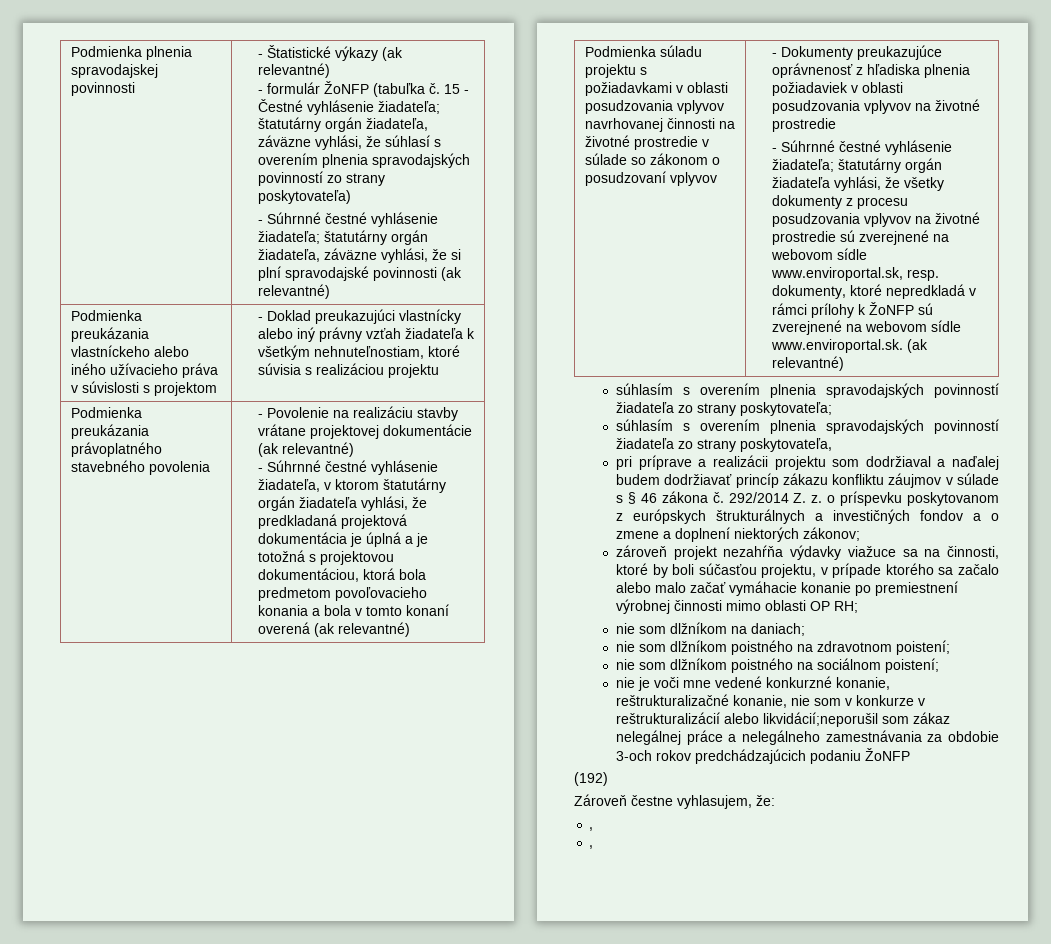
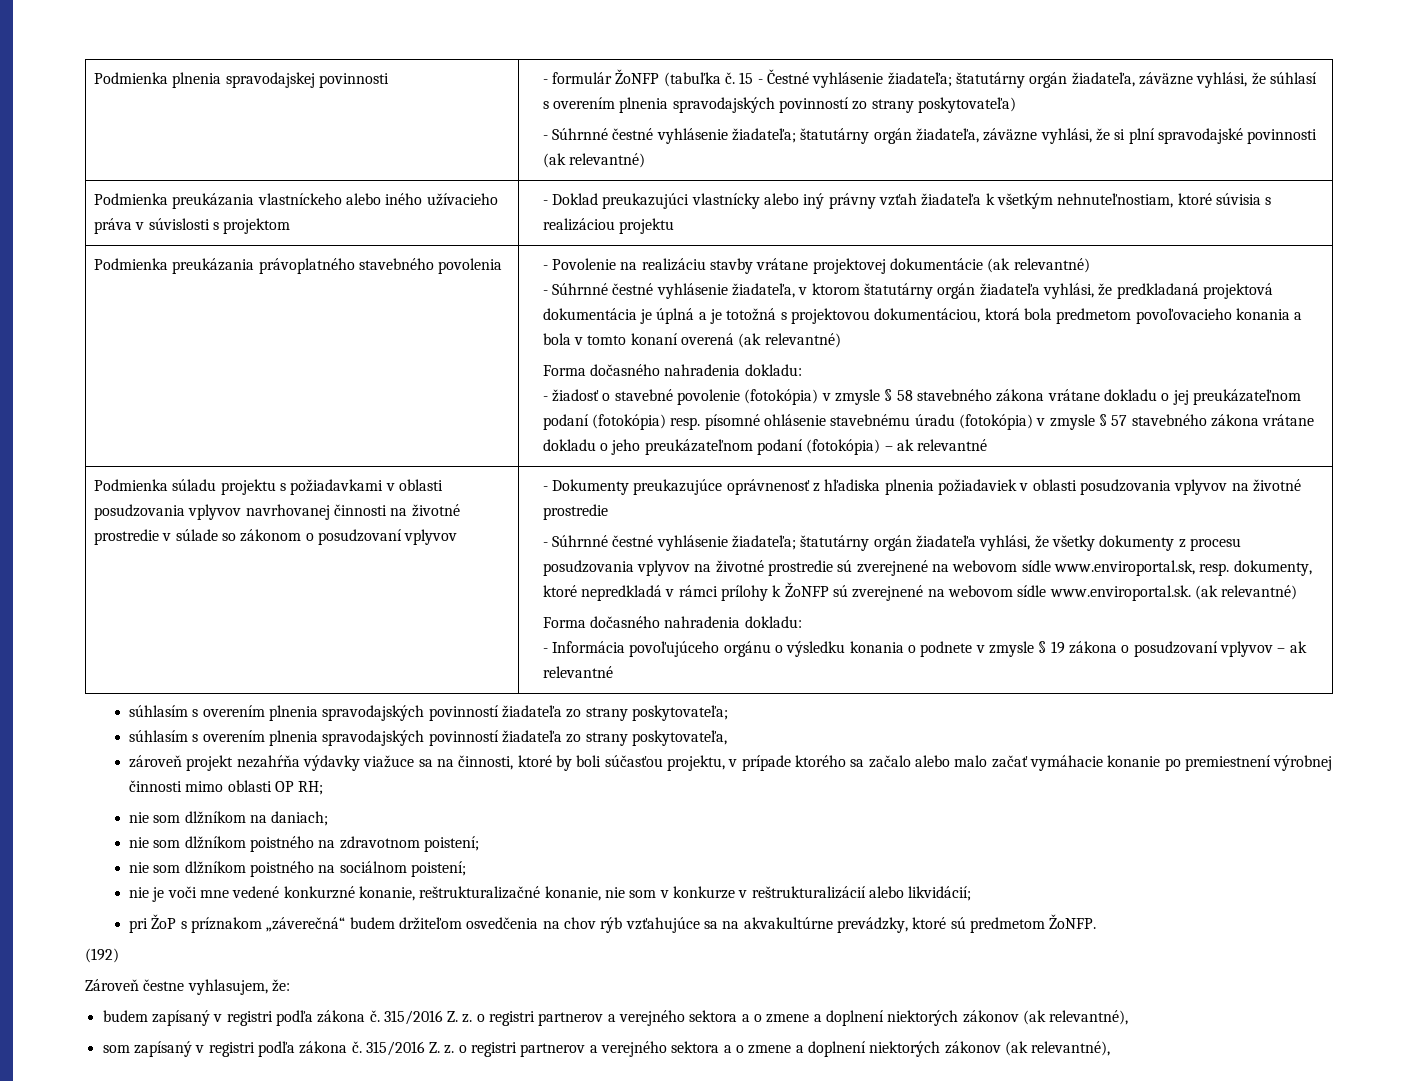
- - Štatistické výkazy (ak relevantné)
  - Súhrnné čestné vyhlásenie žiadateľa, v ktorom štatutárny orgán žiadateľa vyhlási, že predkladaná projektová dokumentácia je úplná a je totožná s projektovou dokumentáciou, ktorá bola predmetom povoľovacieho konania a bola v tomto konaní overená (ak relevantné)
+ Forma dočasného nahradenia dokladu:
+ - žiadosť o stavebné povolenie (fotokópia) v zmysle § 58 stavebného zákona vrátane dokladu o jej preukázateľnom podaní (fotokópia) resp. písomné ohlásenie stavebnému úradu (fotokópia) v zmysle § 57 stavebného zákona vrátane dokladu o jeho preukázateľnom podaní (fotokópia) – ak relevantné
  - Súhrnné čestné vyhlásenie žiadateľa; štatutárny orgán žiadateľa vyhlási, že všetky dokumenty z procesu posudzovania vplyvov na životné prostredie sú zverejnené na webovom sídle www.enviroportal.sk, resp. dokumenty, ktoré nepredkladá v rámci prílohy k ŽoNFP sú zverejnené na webovom sídle www.enviroportal.sk. (ak relevantné)
+ Forma dočasného nahradenia dokladu:
+ - Informácia povoľujúceho orgánu o výsledku konania o podnete v zmysle § 19 zákona o posudzovaní vplyvov – ak relevantné
- pri príprave a realizácii projektu som dodržiaval a naďalej budem dodržiavať princíp zákazu konfliktu záujmov v súlade s § 46 zákona č. 292/2014 Z. z. o príspevku poskytovanom z európskych štrukturálnych a investičných fondov a o zmene a doplnení niektorých zákonov;
- nie je voči mne vedené konkurzné konanie, reštrukturalizačné konanie, nie som v konkurze v reštrukturalizácií alebo likvidácií;neporušil som zákaz nelegálnej práce a nelegálneho zamestnávania za obdobie 3-och rokov predchádzajúcich podaniu ŽoNFP
+ nie je voči mne vedené konkurzné konanie, reštrukturalizačné konanie, nie som v konkurze v reštrukturalizácií alebo likvidácií;
+ pri ŽoP s príznakom „záverečná“ budem držiteľom osvedčenia na chov rýb vzťahujúce sa na akvakultúrne prevádzky, ktoré sú predmetom ŽoNFP.
  Zároveň čestne vyhlasujem, že:
- ,
- ,
+ budem zapísaný v registri podľa zákona č. 315/2016 Z. z. o registri partnerov a verejného sektora a o zmene a doplnení niektorých zákonov (ak relevantné),
+ som zapísaný v registri podľa zákona č. 315/2016 Z. z. o registri partnerov a verejného sektora a o zmene a doplnení niektorých zákonov (ak relevantné),

